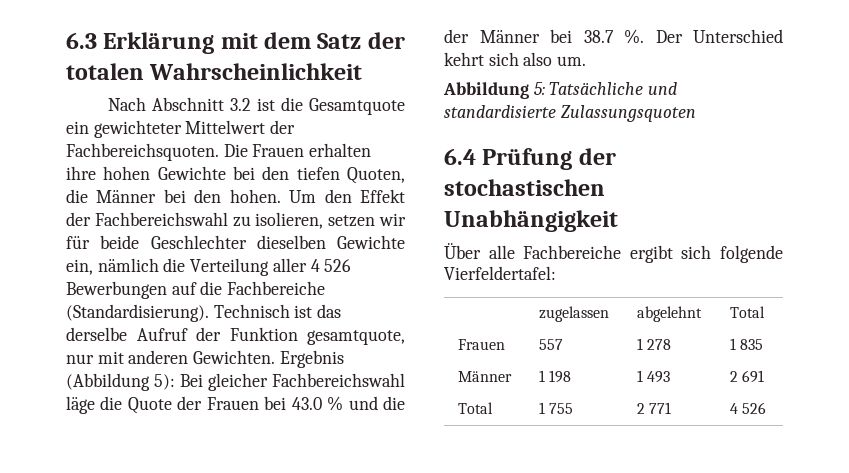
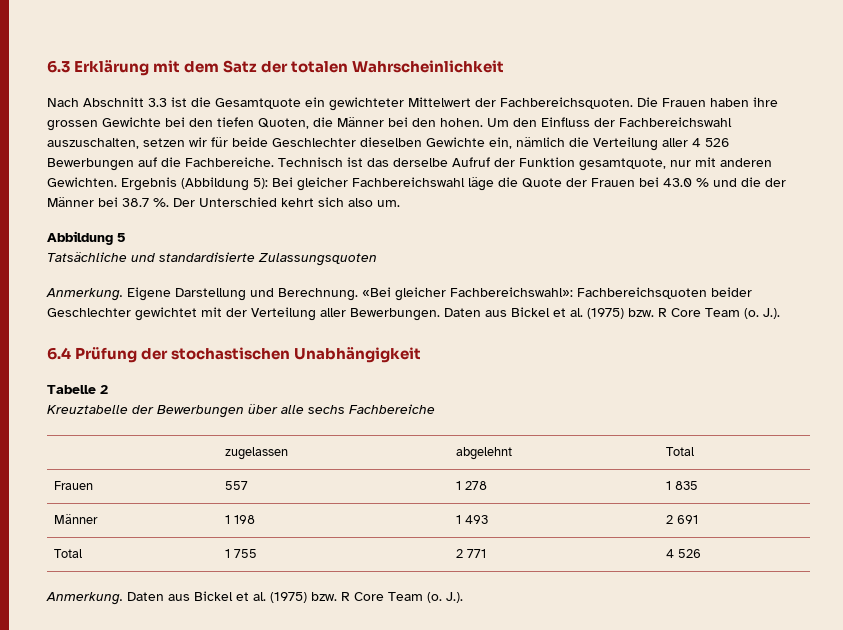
- Nach Abschnitt 3.2 ist die Gesamtquote ein gewichteter Mittelwert der Fachbereichsquoten.
+ Nach Abschnitt 3.3 ist die Gesamtquote ein gewichteter Mittelwert der Fachbereichsquoten.
- Die Frauen erhalten ihre hohen Gewichte bei den tiefen Quoten, die Männer bei den hohen.
+ Die Frauen haben ihre grossen Gewichte bei den tiefen Quoten, die Männer bei den hohen.
- Um den Effekt der Fachbereichswahl zu isolieren, setzen wir für beide Geschlechter dieselben Gewichte ein, nämlich die Verteilung aller 4 526 Bewerbungen auf die Fachbereiche (Standardisierung).
+ Um den Einfluss der Fachbereichswahl auszuschalten, setzen wir für beide Geschlechter dieselben Gewichte ein, nämlich die Verteilung aller 4 526 Bewerbungen auf die Fachbereiche.
- Abbildung 5: Tatsächliche und standardisierte Zulassungsquoten
+ Abbildung 5
+ Tatsächliche und standardisierte Zulassungsquoten
+ Anmerkung. Eigene Darstellung und Berechnung. «Bei gleicher Fachbereichswahl»: Fachbereichsquoten beider Geschlechter gewichtet mit der Verteilung aller Bewerbungen. Daten aus Bickel et al. (1975) bzw. R Core Team (o. J.).
- Über alle Fachbereiche ergibt sich folgende Vierfeldertafel:
+ Tabelle 2
+ Kreuztabelle der Bewerbungen über alle sechs Fachbereiche
+ Anmerkung. Daten aus Bickel et al. (1975) bzw. R Core Team (o. J.).

